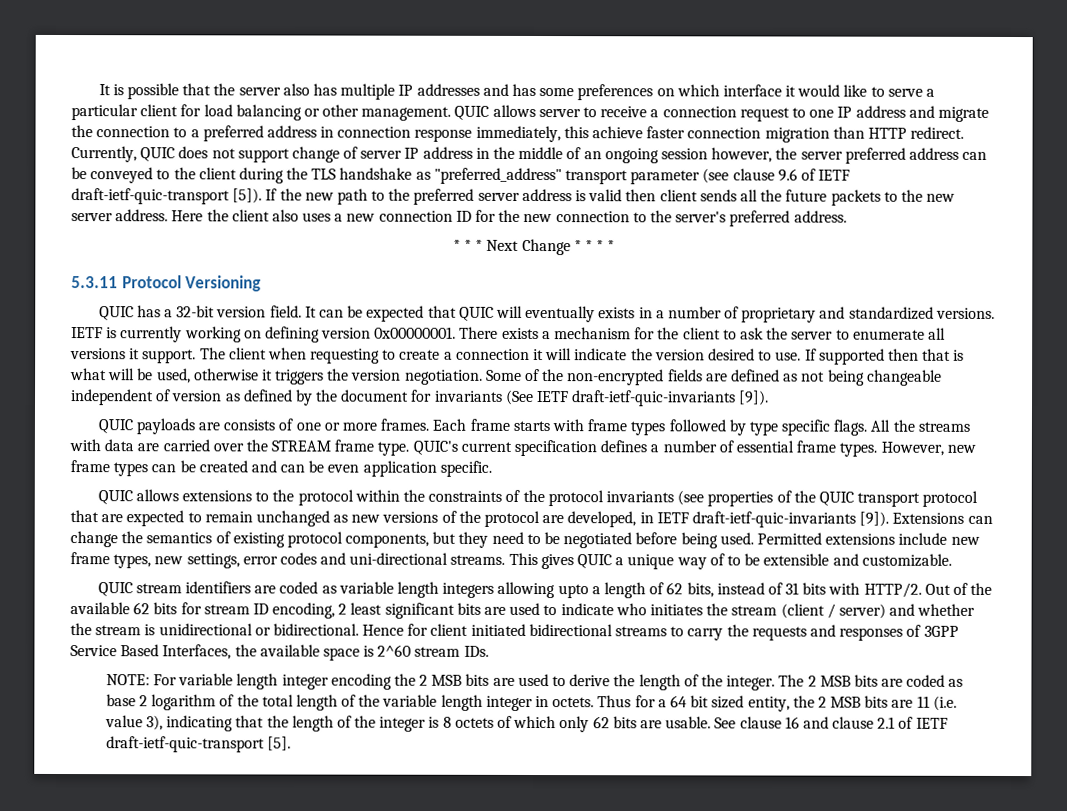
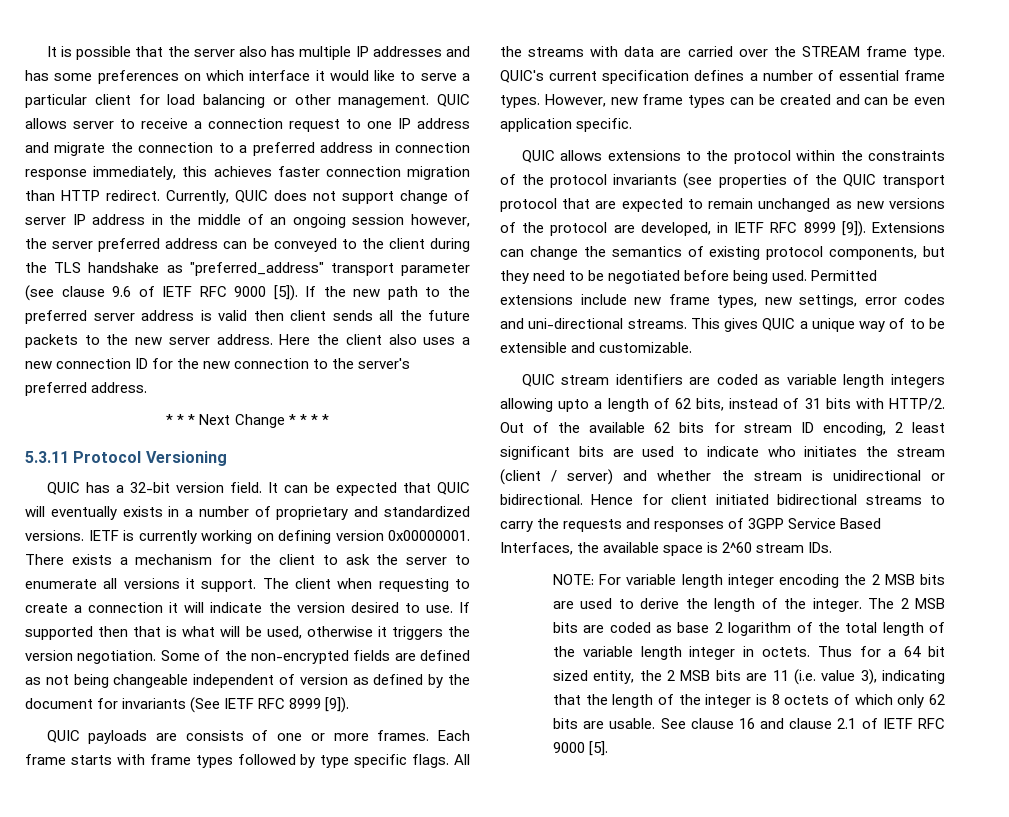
- QUIC allows server to receive a connection request to one IP address and migrate the connection to a preferred address in connection response immediately, this achieve faster connection migration than HTTP redirect.
+ QUIC allows server to receive a connection request to one IP address and migrate the connection to a preferred address in connection response immediately, this achieves faster connection migration than HTTP redirect.
- Currently, QUIC does not support change of server IP address in the middle of an ongoing session however, the server preferred address can be conveyed to the client during the TLS handshake as "preferred_address" transport parameter (see clause 9.6 of IETF draft-ietf-quic-transport [5]).
+ Currently, QUIC does not support change of server IP address in the middle of an ongoing session however, the server preferred address can be conveyed to the client during the TLS handshake as "preferred_address" transport parameter (see clause 9.6 of IETF RFC 9000 [5]).
- Some of the non-encrypted fields are defined as not being changeable independent of version as defined by the document for invariants (See IETF draft-ietf-quic-invariants [9]).
+ Some of the non-encrypted fields are defined as not being changeable independent of version as defined by the document for invariants (See IETF RFC 8999 [9]).
- QUIC allows extensions to the protocol within the constraints of the protocol invariants (see properties of the QUIC transport protocol that are expected to remain unchanged as new versions of the protocol are developed, in IETF draft-ietf-quic-invariants [9]).
+ QUIC allows extensions to the protocol within the constraints of the protocol invariants (see properties of the QUIC transport protocol that are expected to remain unchanged as new versions of the protocol are developed, in IETF RFC 8999 [9]).
- See clause 16 and clause 2.1 of IETF draft-ietf-quic-transport [5].
+ See clause 16 and clause 2.1 of IETF RFC 9000 [5].

